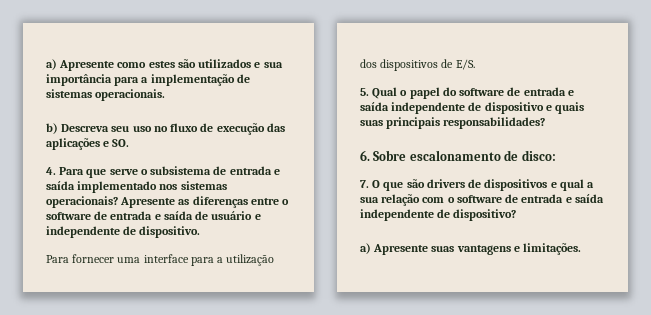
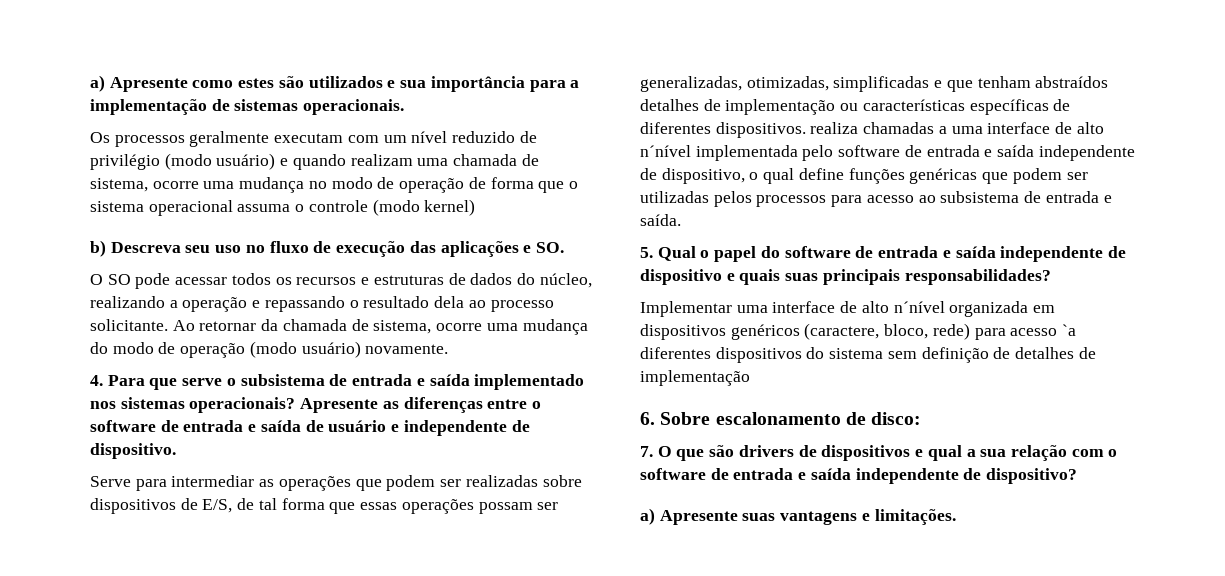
+ Os processos geralmente executam com um nível reduzido de privilégio (modo usuário) e quando realizam uma chamada de sistema, ocorre uma mudança no modo de operação de forma que o sistema operacional assuma o controle (modo kernel)
+ O SO pode acessar todos os recursos e estruturas de dados do núcleo, realizando a operação e repassando o resultado dela ao processo solicitante. Ao retornar da chamada de sistema, ocorre uma mudança do modo de operação (modo usuário) novamente.
- Para fornecer uma interface para a utilização dos dispositivos de E/S.
+ Serve para intermediar as operações que podem ser realizadas sobre dispositivos de E/S, de tal forma que essas operações possam ser generalizadas, otimizadas, simplificadas e que tenham abstraídos detalhes de implementação ou características específicas de diferentes dispositivos. realiza chamadas a uma interface de alto n´nível implementada pelo software de entrada e saída independente de dispositivo, o qual define funções genéricas que podem ser utilizadas pelos processos para acesso ao subsistema de entrada e saída.
+ Implementar uma interface de alto n´nível organizada em dispositivos genéricos (caractere, bloco, rede) para acesso `a diferentes dispositivos do sistema sem definição de detalhes de implementação

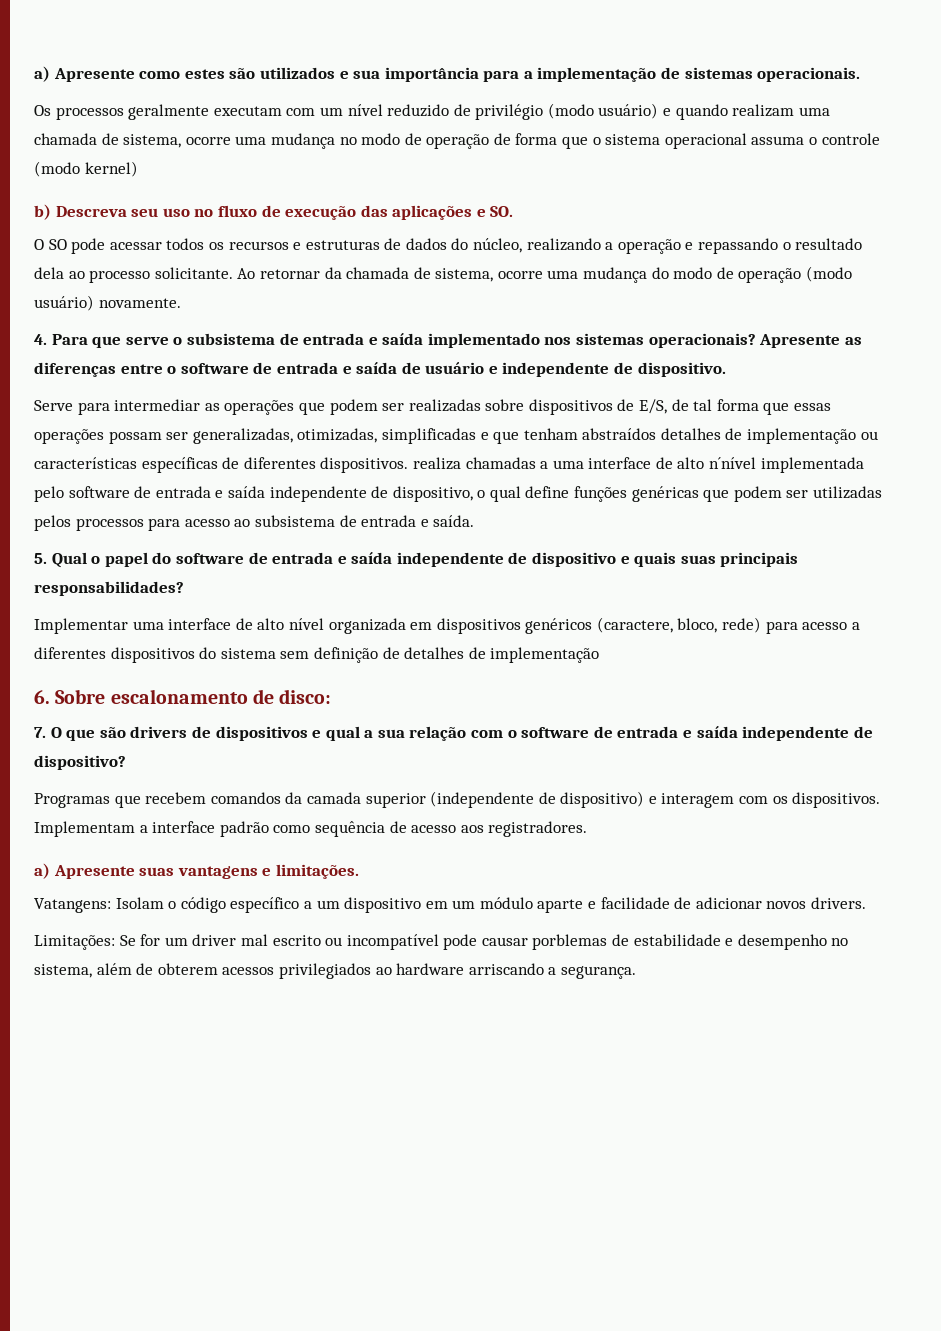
- Implementar uma interface de alto n´nível organizada em dispositivos genéricos (caractere, bloco, rede) para acesso `a diferentes dispositivos do sistema sem definição de detalhes de implementação
+ Implementar uma interface de alto nível organizada em dispositivos genéricos (caractere, bloco, rede) para acesso a diferentes dispositivos do sistema sem definição de detalhes de implementação
+ Programas que recebem comandos da camada superior (independente de dispositivo) e interagem com os dispositivos. Implementam a interface padrão como sequência de acesso aos registradores.
+ Vatangens: Isolam o código específico a um dispositivo em um módulo aparte e facilidade de adicionar novos drivers.
+ Limitações: Se for um driver mal escrito ou incompatível pode causar porblemas de estabilidade e desempenho no sistema, além de obterem acessos privilegiados ao hardware arriscando a segurança.

